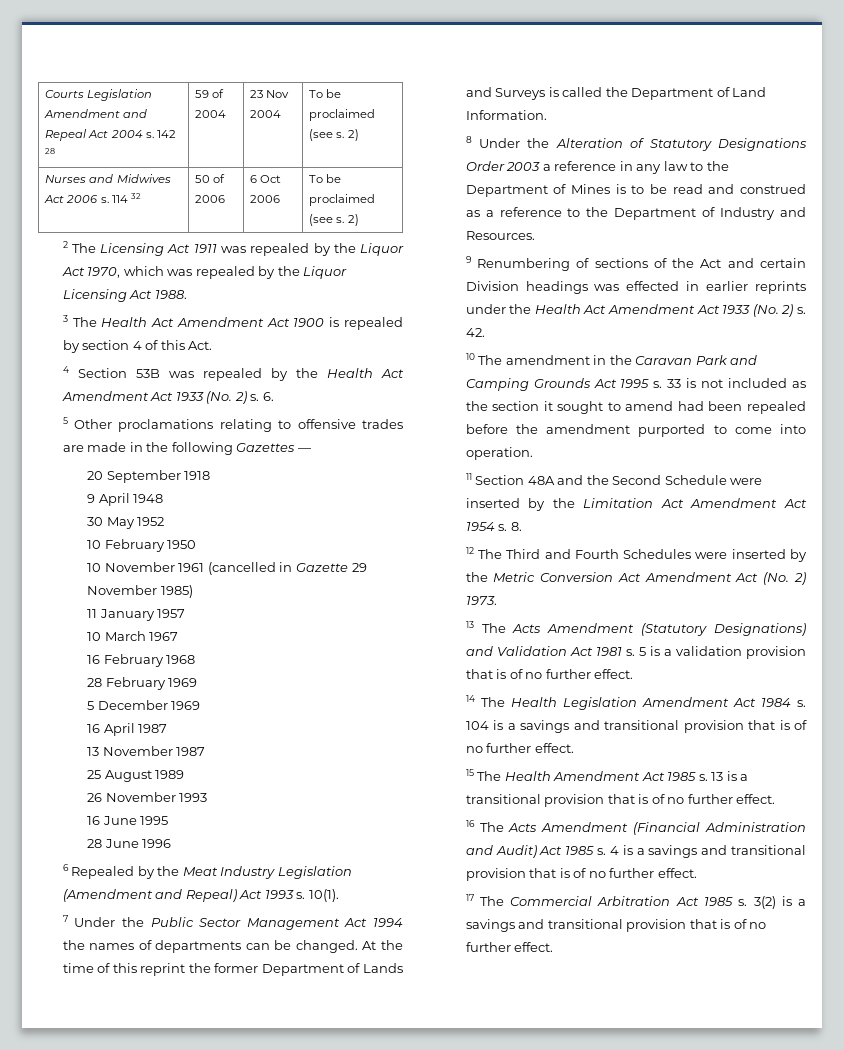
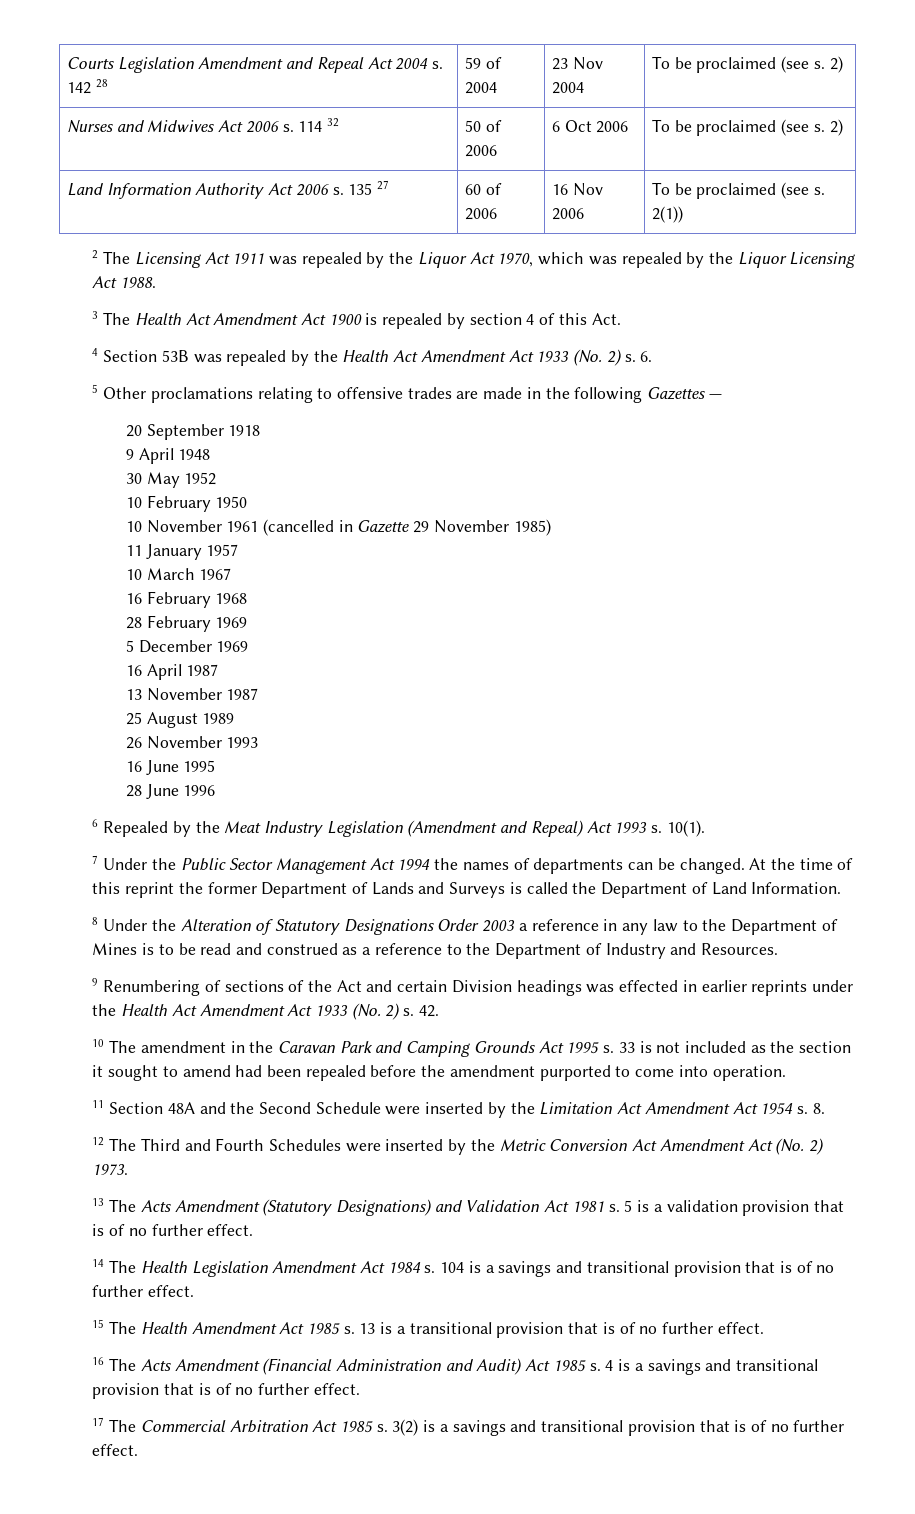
+ Land Information Authority Act 2006 s. 135 27 | 60 of 2006 | 16 Nov 2006 | To be proclaimed (see s. 2(1))

